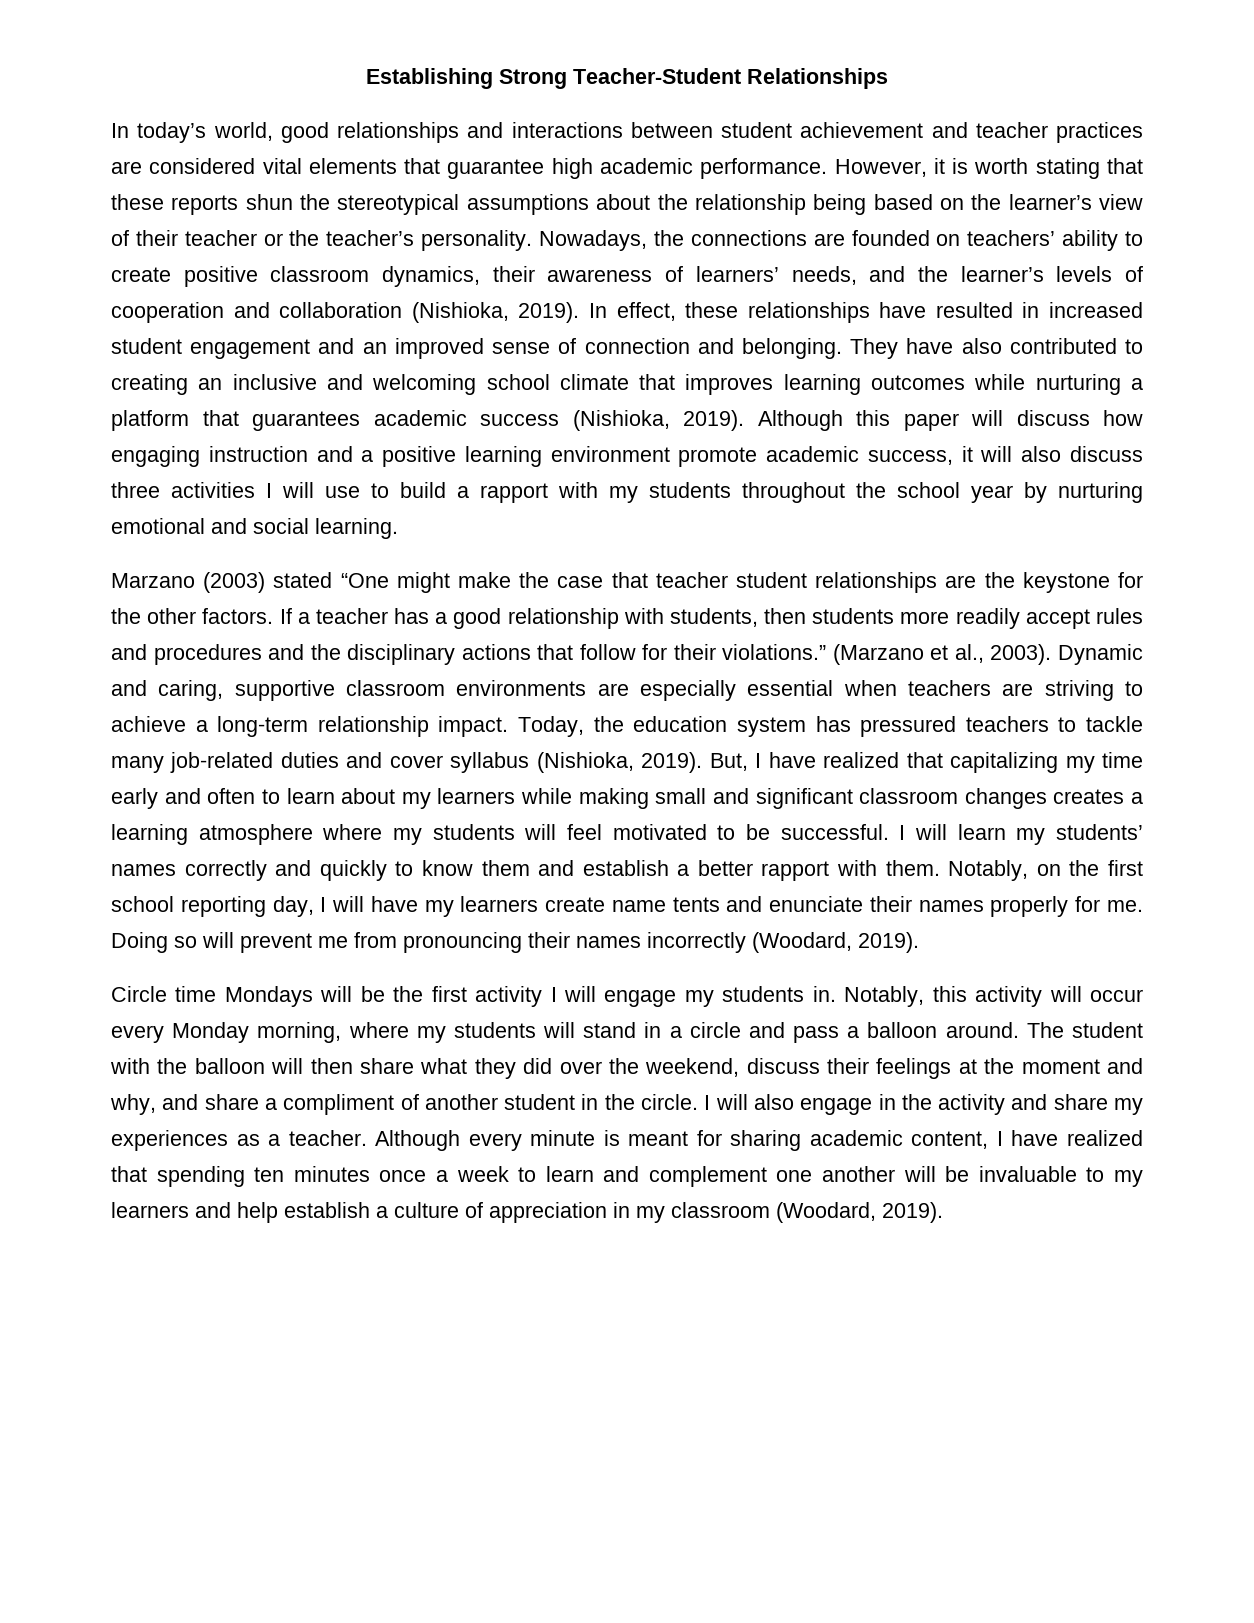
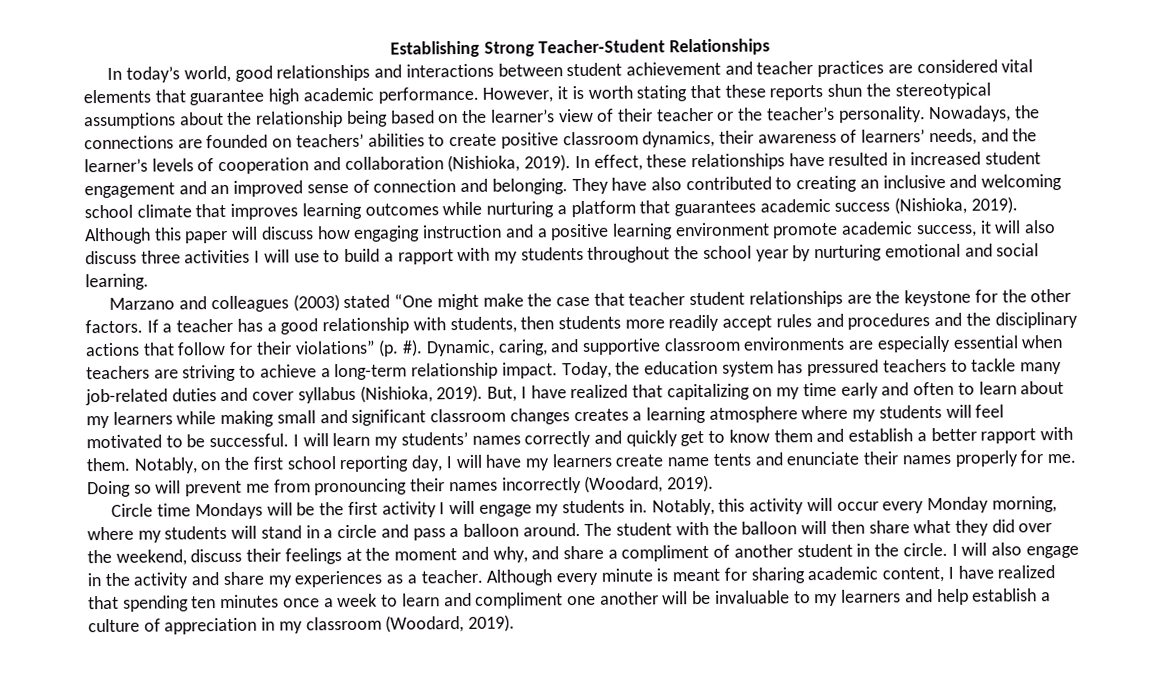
- Nowadays, the connections are founded on teachers’ ability to create positive classroom dynamics, their awareness of learners’ needs, and the learner’s levels of cooperation and collaboration (Nishioka, 2019).
+ Nowadays, the connections are founded on teachers’ abilities to create positive classroom dynamics, their awareness of learners’ needs, and the learner’s levels of cooperation and collaboration (Nishioka, 2019).
- Marzano (2003) stated “One might make the case that teacher student relationships are the keystone for the other factors.
+ Marzano and colleagues (2003) stated “One might make the case that teacher student relationships are the keystone for the other factors.
- If a teacher has a good relationship with students, then students more readily accept rules and procedures and the disciplinary actions that follow for their violations.” (Marzano et al., 2003). Dynamic and caring, supportive classroom environments are especially essential when teachers are striving to achieve a long-term relationship impact.
+ If a teacher has a good relationship with students, then students more readily accept rules and procedures and the disciplinary actions that follow for their violations” (p. #). Dynamic, caring, and supportive classroom environments are especially essential when teachers are striving to achieve a long-term relationship impact.
- But, I have realized that capitalizing my time early and often to learn about my learners while making small and significant classroom changes creates a learning atmosphere where my students will feel motivated to be successful.
+ But, I have realized that capitalizing on my time early and often to learn about my learners while making small and significant classroom changes creates a learning atmosphere where my students will feel motivated to be successful.
- I will learn my students’ names correctly and quickly to know them and establish a better rapport with them.
+ I will learn my students’ names correctly and quickly get to know them and establish a better rapport with them.
- Although every minute is meant for sharing academic content, I have realized that spending ten minutes once a week to learn and complement one another will be invaluable to my learners and help establish a culture of appreciation in my classroom (Woodard, 2019).
+ Although every minute is meant for sharing academic content, I have realized that spending ten minutes once a week to learn and compliment one another will be invaluable to my learners and help establish a culture of appreciation in my classroom (Woodard, 2019).

